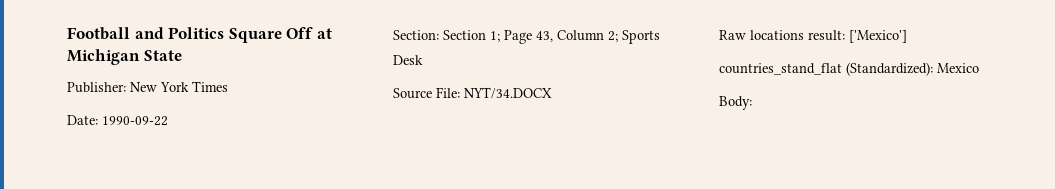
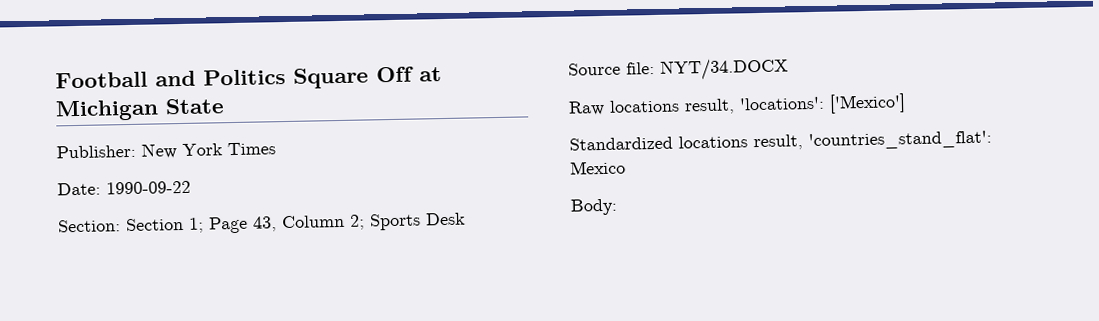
- Source File: NYT/34.DOCX
+ Source file: NYT/34.DOCX
- Raw locations result: ['Mexico']
+ Raw locations result, 'locations': ['Mexico']
- countries_stand_flat (Standardized): Mexico
+ Standardized locations result, 'countries_stand_flat': Mexico

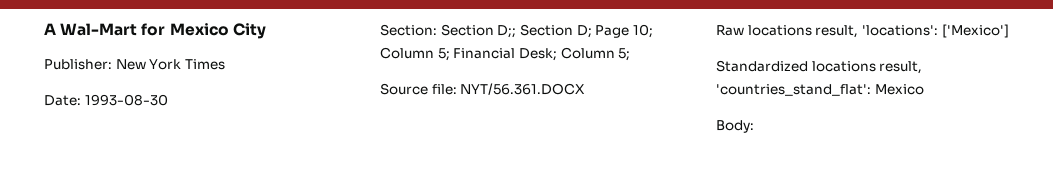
- Football and Politics Square Off at Michigan State
+ A Wal-Mart for Mexico City
- Date: 1990-09-22
+ Date: 1993-08-30
- Section: Section 1; Page 43, Column 2; Sports Desk
+ Section: Section D;; Section D; Page 10; Column 5; Financial Desk; Column 5;
- Source file: NYT/34.DOCX
+ Source file: NYT/56.361.DOCX

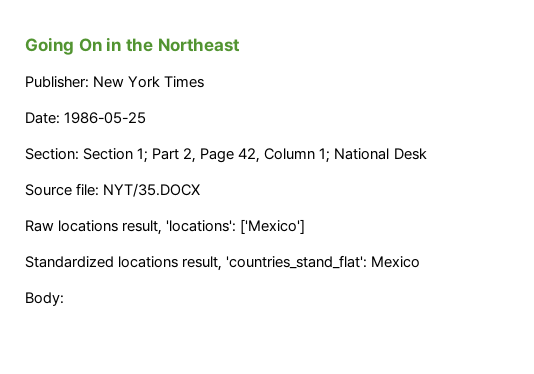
- A Wal-Mart for Mexico City
+ Going On in the Northeast
- Date: 1993-08-30
+ Date: 1986-05-25
- Section: Section D;; Section D; Page 10; Column 5; Financial Desk; Column 5;
+ Section: Section 1; Part 2, Page 42, Column 1; National Desk
- Source file: NYT/56.361.DOCX
+ Source file: NYT/35.DOCX

